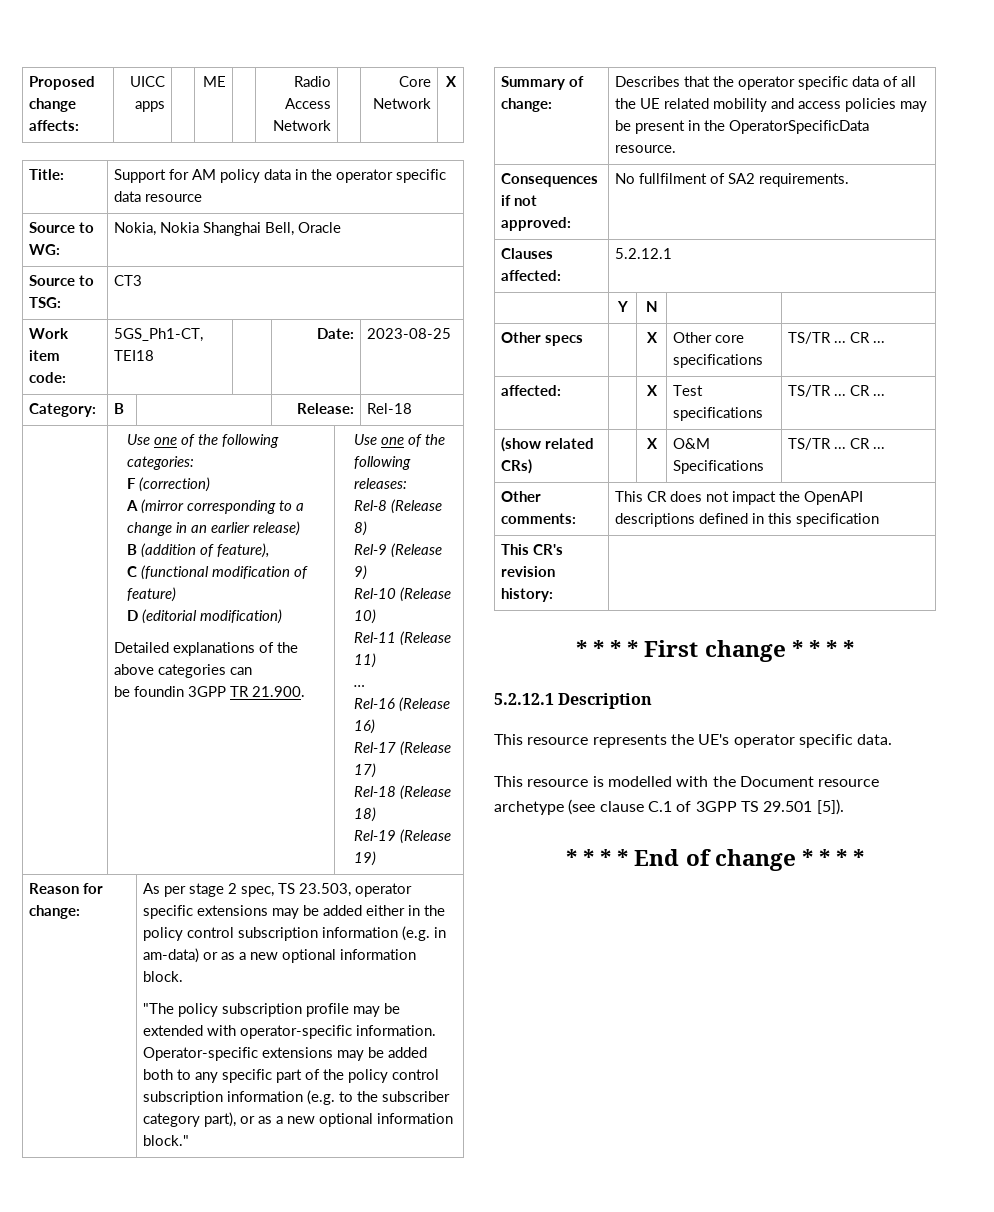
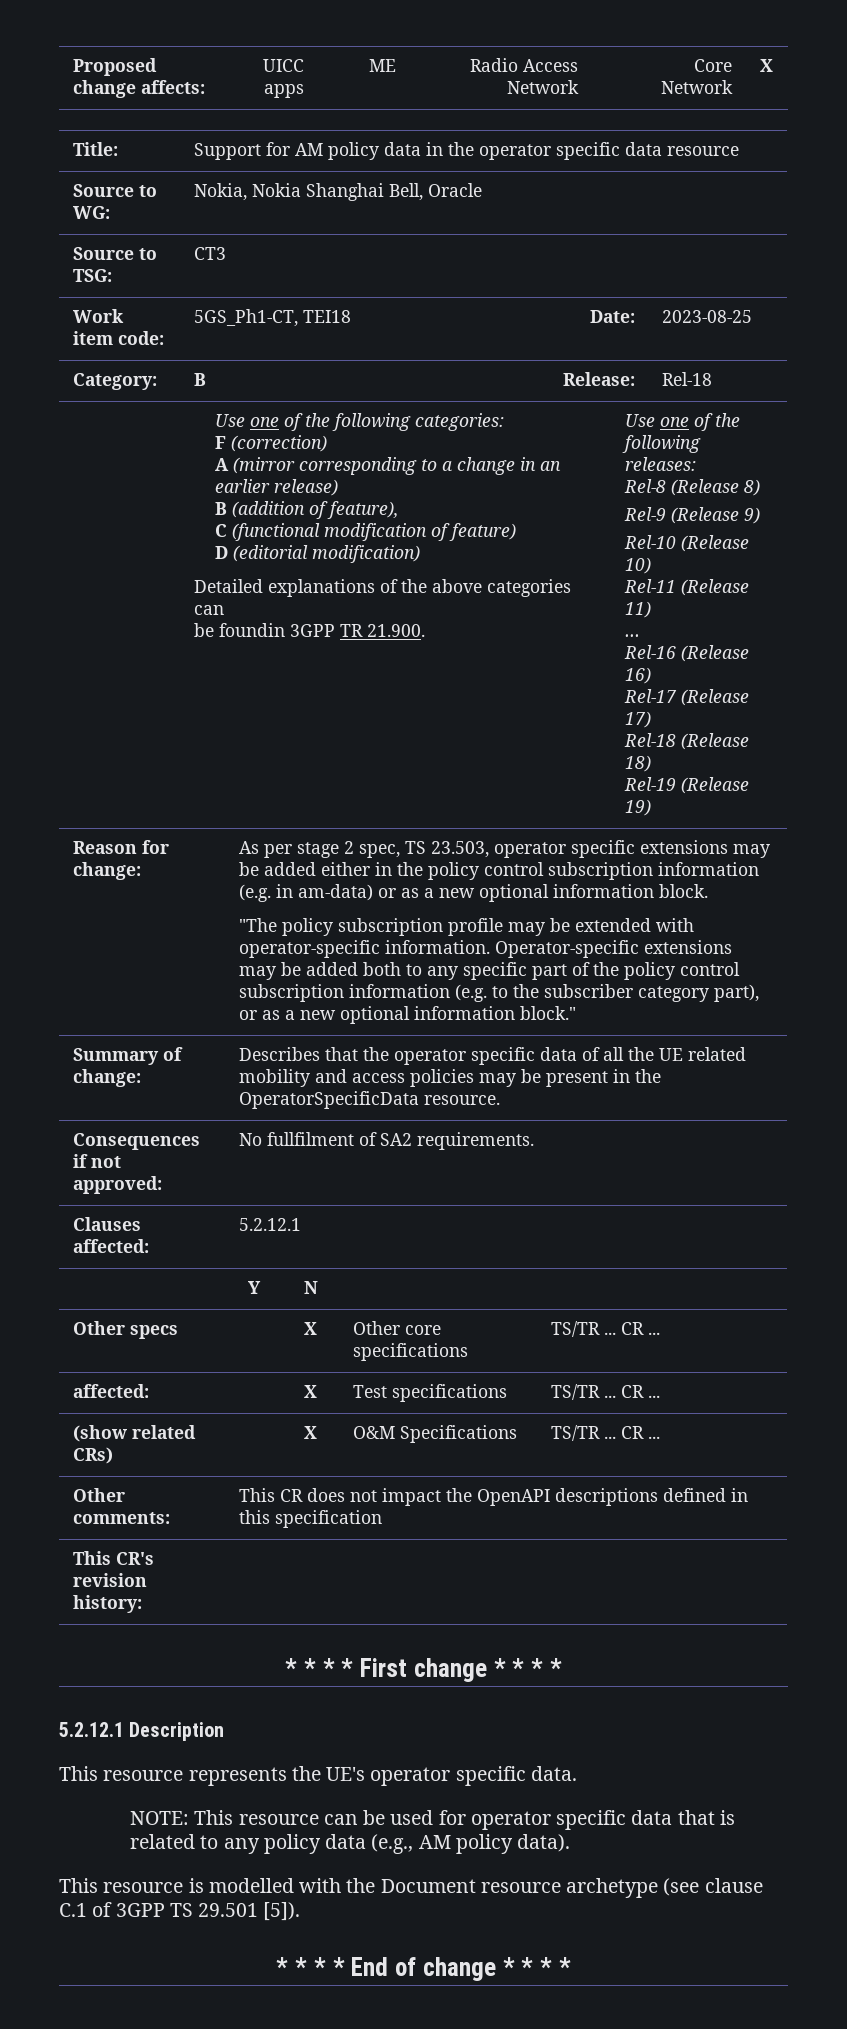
+ NOTE: This resource can be used for operator specific data that is related to any policy data (e.g., AM policy data).

